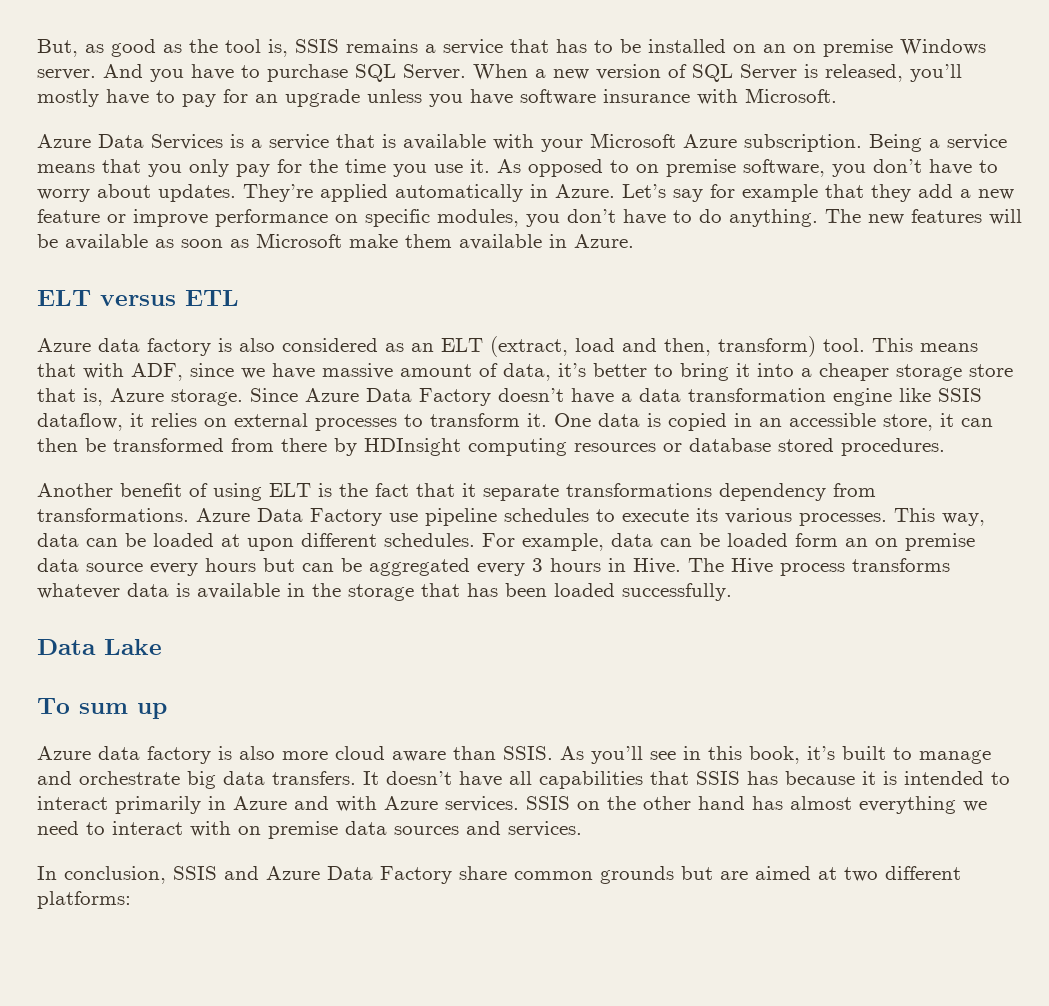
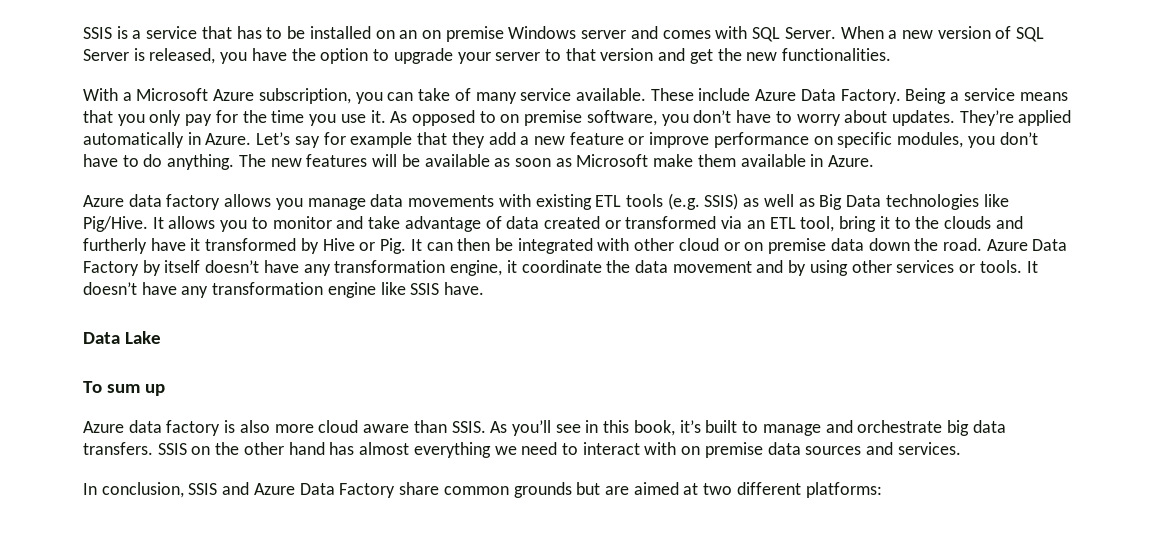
- But, as good as the tool is, SSIS remains a service that has to be installed on an on premise Windows server. And you have to purchase SQL Server.
+ SSIS is a service that has to be installed on an on premise Windows server and comes with SQL Server.
- When a new version of SQL Server is released, you’ll mostly have to pay for an upgrade unless you have software insurance with Microsoft.
- Azure Data Services is a service that is available with your Microsoft Azure subscription.
+ When a new version of SQL Server is released, you have the option to upgrade your server to that version and get the new functionalities.
+ With a Microsoft Azure subscription, you can take of many service available. These include Azure Data Factory.
- ELT versus ETL
- Azure data factory is also considered as an ELT (extract, load and then, transform) tool. This means that with ADF, since we have massive amount of data, it’s better to bring it into a cheaper storage store that is, Azure storage. Since Azure Data Factory doesn’t have a data transformation engine like SSIS dataflow, it relies on external processes to transform it. One data is copied in an accessible store, it can then be transformed from there by HDInsight computing resources or database stored procedures.
- Another benefit of using ELT is the fact that it separate transformations dependency from transformations. Azure Data Factory use pipeline schedules to execute its various processes. This way, data can be loaded at upon different schedules. For example, data can be loaded form an on premise data source every hours but can be aggregated every 3 hours in Hive. The Hive process transforms whatever data is available in the storage that has been loaded successfully.
+ Azure data factory allows you manage data movements with existing ETL tools (e.g. SSIS) as well as Big Data technologies like Pig/Hive. It allows you to monitor and take advantage of data created or transformed via an ETL tool, bring it to the clouds and furtherly have it transformed by Hive or Pig. It can then be integrated with other cloud or on premise data down the road. Azure Data Factory by itself doesn’t have any transformation engine, it coordinate the data movement and by using other services or tools. It doesn’t have any transformation engine like SSIS have.
- It doesn’t have all capabilities that SSIS has because it is intended to interact primarily in Azure and with Azure services.

